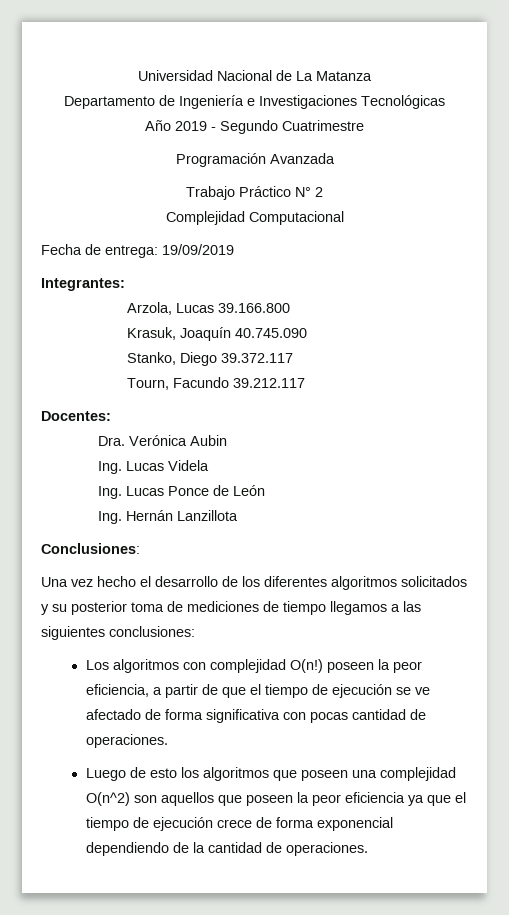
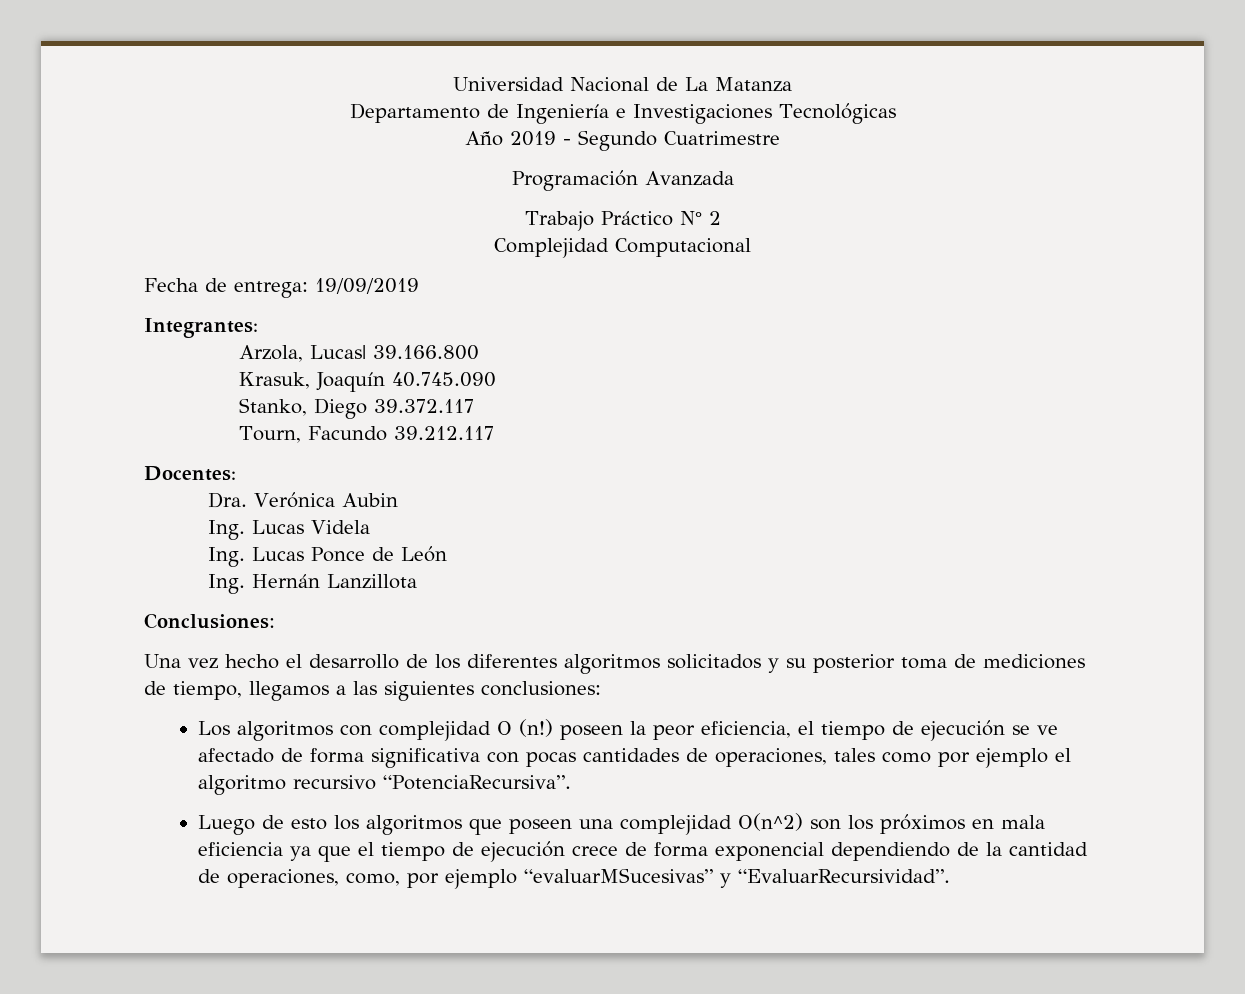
- Arzola, Lucas 39.166.800
+ Arzola, Lucas| 39.166.800
- Una vez hecho el desarrollo de los diferentes algoritmos solicitados y su posterior toma de mediciones de tiempo llegamos a las siguientes conclusiones:
+ Una vez hecho el desarrollo de los diferentes algoritmos solicitados y su posterior toma de mediciones de tiempo, llegamos a las siguientes conclusiones:
- Los algoritmos con complejidad O(n!) poseen la peor eficiencia, a partir de que el tiempo de ejecución se ve afectado de forma significativa con pocas cantidad de operaciones.
+ Los algoritmos con complejidad O (n!) poseen la peor eficiencia, el tiempo de ejecución se ve afectado de forma significativa con pocas cantidades de operaciones, tales como por ejemplo el algoritmo recursivo “PotenciaRecursiva”.
- Luego de esto los algoritmos que poseen una complejidad O(n^2) son aquellos que poseen la peor eficiencia ya que el tiempo de ejecución crece de forma exponencial dependiendo de la cantidad de operaciones.
+ Luego de esto los algoritmos que poseen una complejidad O(n^2) son los próximos en mala eficiencia ya que el tiempo de ejecución crece de forma exponencial dependiendo de la cantidad de operaciones, como, por ejemplo “evaluarMSucesivas” y “EvaluarRecursividad”.

